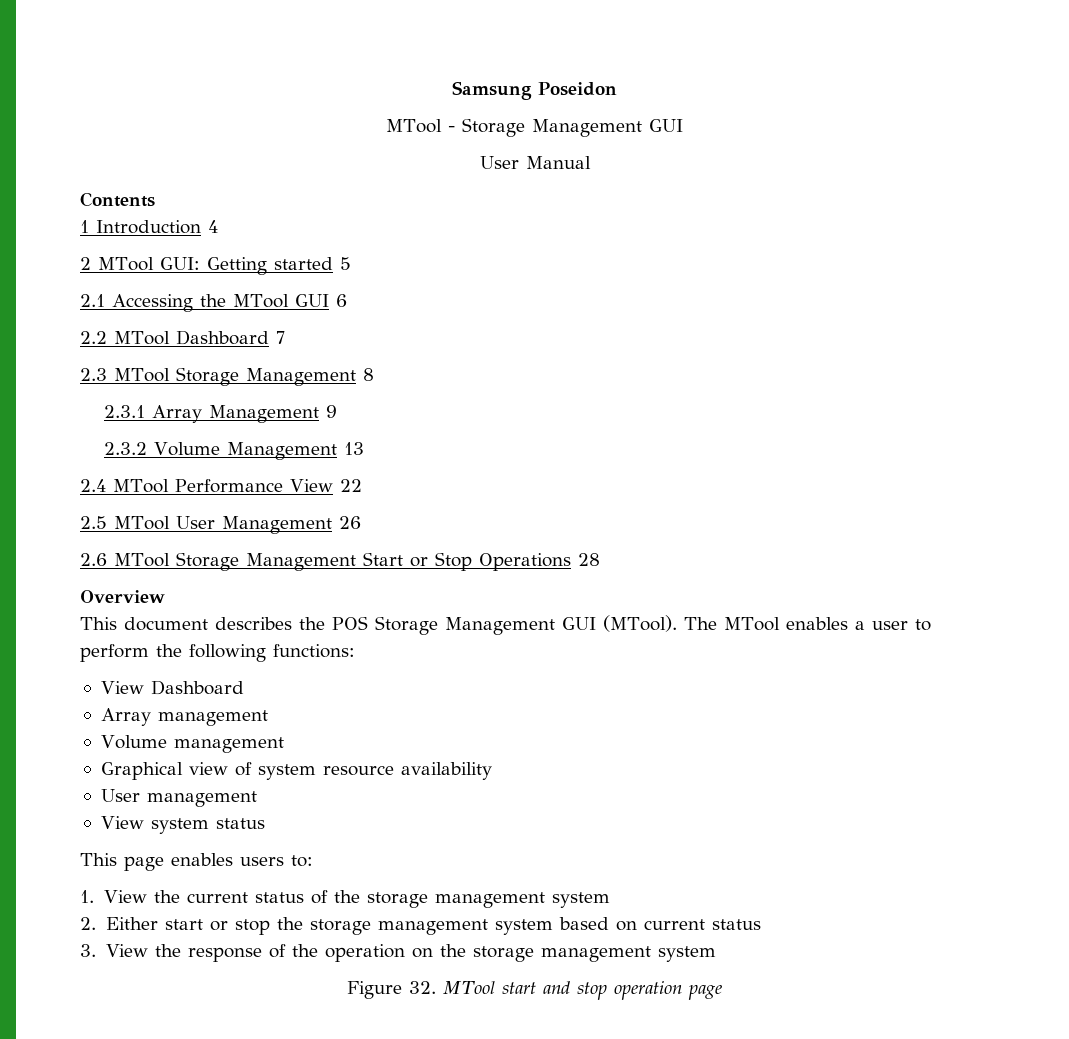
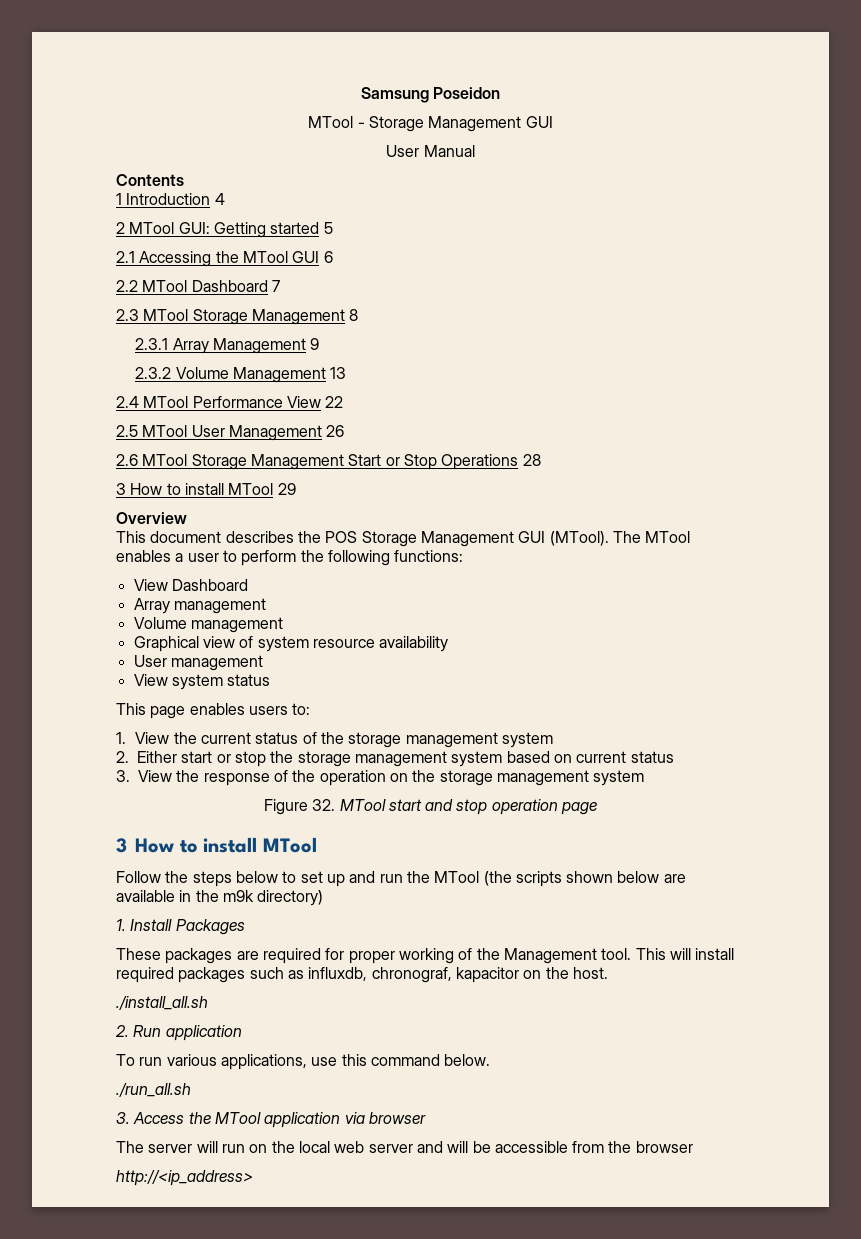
+ 3 How to install MTool 29
  Figure 32. MTool start and stop operation page
+ 3 How to install MTool
+ Follow the steps below to set up and run the MTool (the scripts shown below are available in the m9k directory)
+ 1. Install Packages
+ These packages are required for proper working of the Management tool. This will install required packages such as influxdb, chronograf, kapacitor on the host.
+ ./install_all.sh
+ 2. Run application
+ To run various applications, use this command below.
+ ./run_all.sh
+ 3. Access the MTool application via browser
+ The server will run on the local web server and will be accessible from the browser
+ http://<ip_address>

